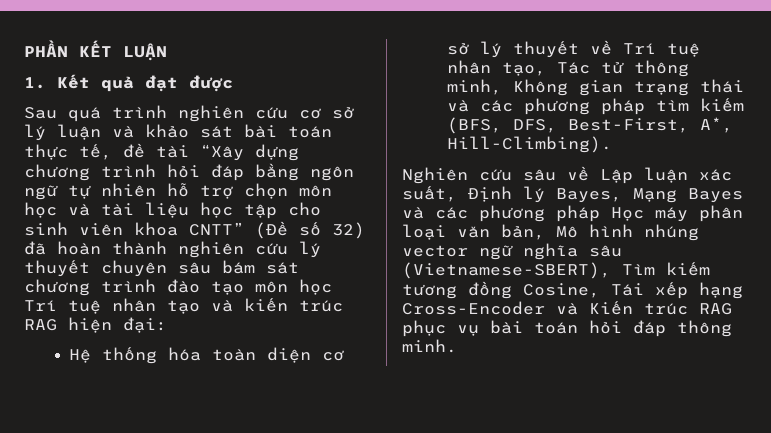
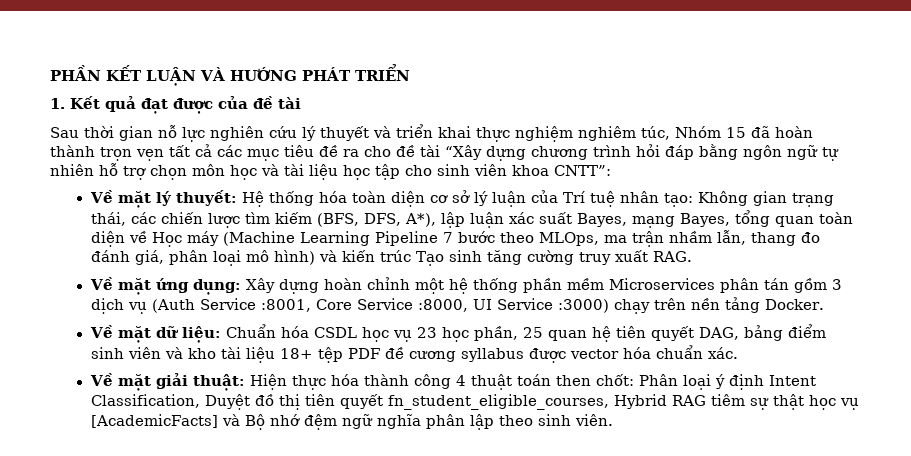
- PHẦN KẾT LUẬN
+ PHẦN KẾT LUẬN VÀ HƯỚNG PHÁT TRIỂN
- 1. Kết quả đạt được
- Sau quá trình nghiên cứu cơ sở lý luận và khảo sát bài toán thực tế, đề tài “Xây dựng chương trình hỏi đáp bằng ngôn ngữ tự nhiên hỗ trợ chọn môn học và tài liệu học tập cho sinh viên khoa CNTT” (Đề số 32) đã hoàn thành nghiên cứu lý thuyết chuyên sâu bám sát chương trình đào tạo môn học Trí tuệ nhân tạo và kiến trúc RAG hiện đại:
- Hệ thống hóa toàn diện cơ sở lý thuyết về Trí tuệ nhân tạo, Tác tử thông minh, Không gian trạng thái và các phương pháp tìm kiếm (BFS, DFS, Best-First, A*, Hill-Climbing).
- Nghiên cứu sâu về Lập luận xác suất, Định lý Bayes, Mạng Bayes và các phương pháp Học máy phân loại văn bản, Mô hình nhúng vector ngữ nghĩa sâu (Vietnamese-SBERT), Tìm kiếm tương đồng Cosine, Tái xếp hạng Cross-Encoder và Kiến trúc RAG phục vụ bài toán hỏi đáp thông minh.
+ 1. Kết quả đạt được của đề tài
+ Sau thời gian nỗ lực nghiên cứu lý thuyết và triển khai thực nghiệm nghiêm túc, Nhóm 15 đã hoàn thành trọn vẹn tất cả các mục tiêu đề ra cho đề tài “Xây dựng chương trình hỏi đáp bằng ngôn ngữ tự nhiên hỗ trợ chọn môn học và tài liệu học tập cho sinh viên khoa CNTT”:
+ Về mặt lý thuyết: Hệ thống hóa toàn diện cơ sở lý luận của Trí tuệ nhân tạo: Không gian trạng thái, các chiến lược tìm kiếm (BFS, DFS, A*), lập luận xác suất Bayes, mạng Bayes, tổng quan toàn diện về Học máy (Machine Learning Pipeline 7 bước theo MLOps, ma trận nhầm lẫn, thang đo đánh giá, phân loại mô hình) và kiến trúc Tạo sinh tăng cường truy xuất RAG.
+ Về mặt ứng dụng: Xây dựng hoàn chỉnh một hệ thống phần mềm Microservices phân tán gồm 3 dịch vụ (Auth Service :8001, Core Service :8000, UI Service :3000) chạy trên nền tảng Docker.
+ Về mặt dữ liệu: Chuẩn hóa CSDL học vụ 23 học phần, 25 quan hệ tiên quyết DAG, bảng điểm sinh viên và kho tài liệu 18+ tệp PDF đề cương syllabus được vector hóa chuẩn xác.
+ Về mặt giải thuật: Hiện thực hóa thành công 4 thuật toán then chốt: Phân loại ý định Intent Classification, Duyệt đồ thị tiên quyết fn_student_eligible_courses, Hybrid RAG tiêm sự thật học vụ [AcademicFacts] và Bộ nhớ đệm ngữ nghĩa phân lập theo sinh viên.

